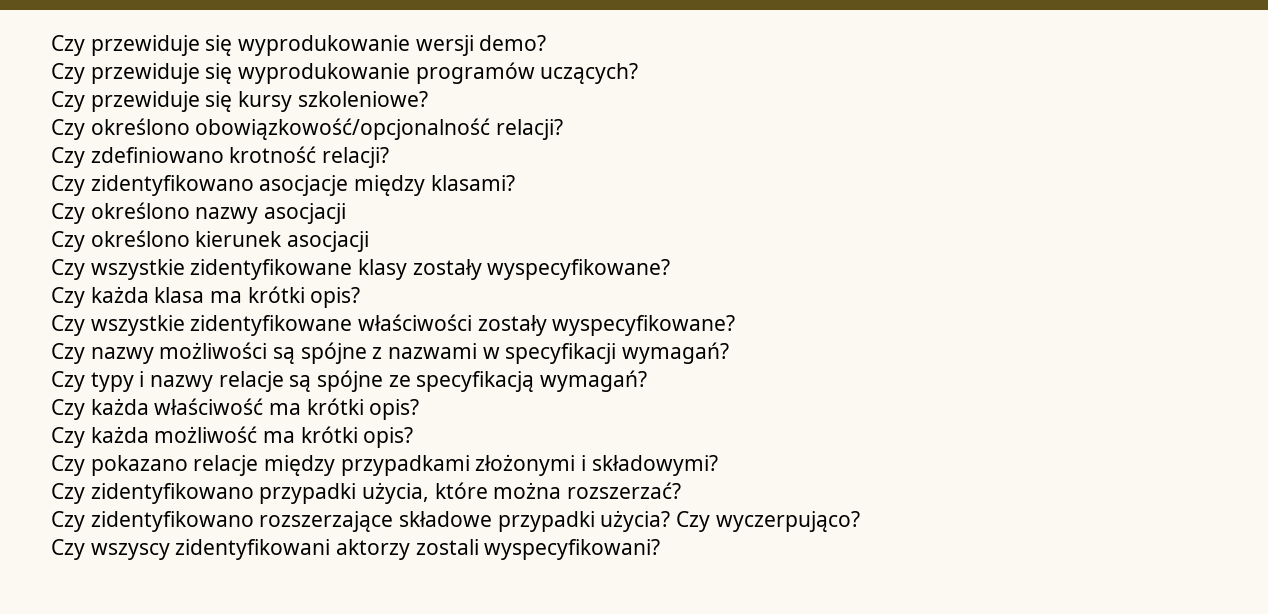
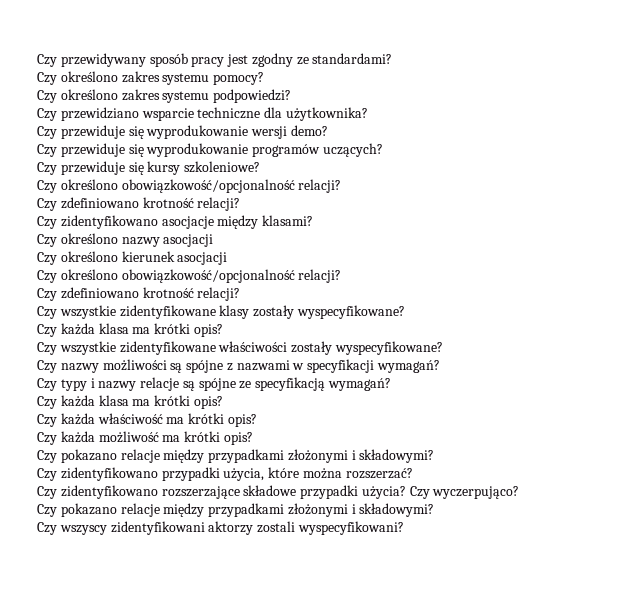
+ Czy przewidywany sposób pracy jest zgodny ze standardami?
+ Czy określono zakres systemu pomocy?
+ Czy określono zakres systemu podpowiedzi?
+ Czy przewidziano wsparcie techniczne dla użytkownika?
  Czy określono kierunek asocjacji
+ Czy określono obowiązkowość/opcjonalność relacji?
+ Czy zdefiniowano krotność relacji?
  Czy typy i nazwy relacje są spójne ze specyfikacją wymagań?
+ Czy każda klasa ma krótki opis?
  Czy wyczerpująco?
+ Czy pokazano relacje między przypadkami złożonymi i składowymi?

